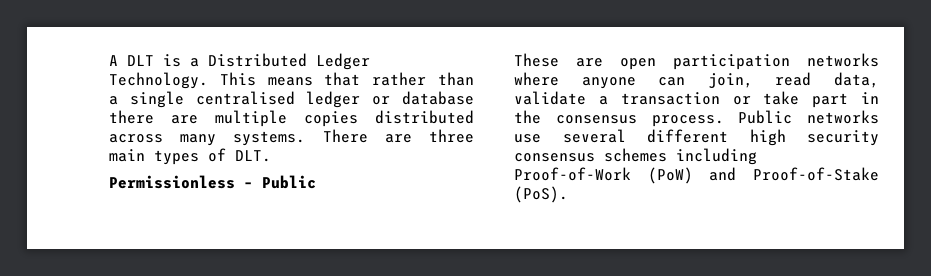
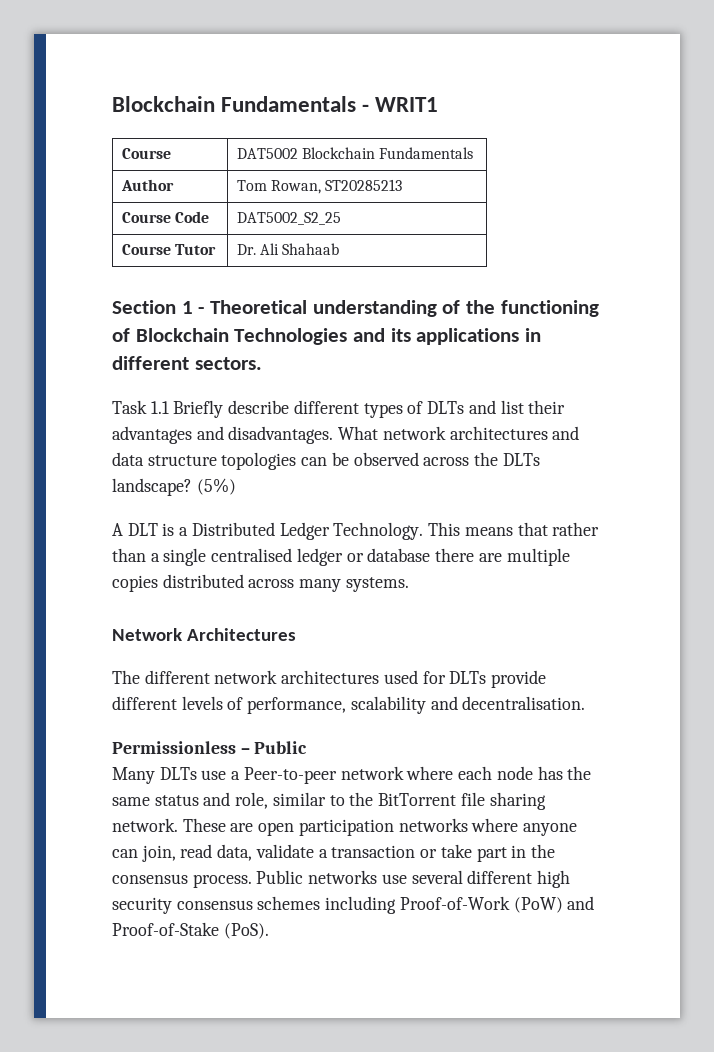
+ Blockchain Fundamentals - WRIT1
+ Course | DAT5002 Blockchain Fundamentals
+ Author | Tom Rowan, ST20285213
+ Course Code | DAT5002_S2_25
+ Course Tutor | Dr. Ali Shahaab
+ Section 1 - Theoretical understanding of the functioning of Blockchain Technologies and its applications in different sectors.
+ Task 1.1 Briefly describe different types of DLTs and list their advantages and disadvantages. What network architectures and data structure topologies can be observed across the DLTs landscape? (5%)
- This means that rather than a single centralised ledger or database there are multiple copies distributed across many systems. There are three main types of DLT.
+ This means that rather than a single centralised ledger or database there are multiple copies distributed across many systems.
+ Network Architectures
+ The different network architectures used for DLTs provide different levels of performance, scalability and decentralisation.
  Permissionless – Public
- These are open participation networks where anyone can join, read data, validate a transaction or take part in the consensus process.
+ Many DLTs use a Peer-to-peer network where each node has the same status and role, similar to the BitTorrent file sharing network. These are open participation networks where anyone can join, read data, validate a transaction or take part in the consensus process.

